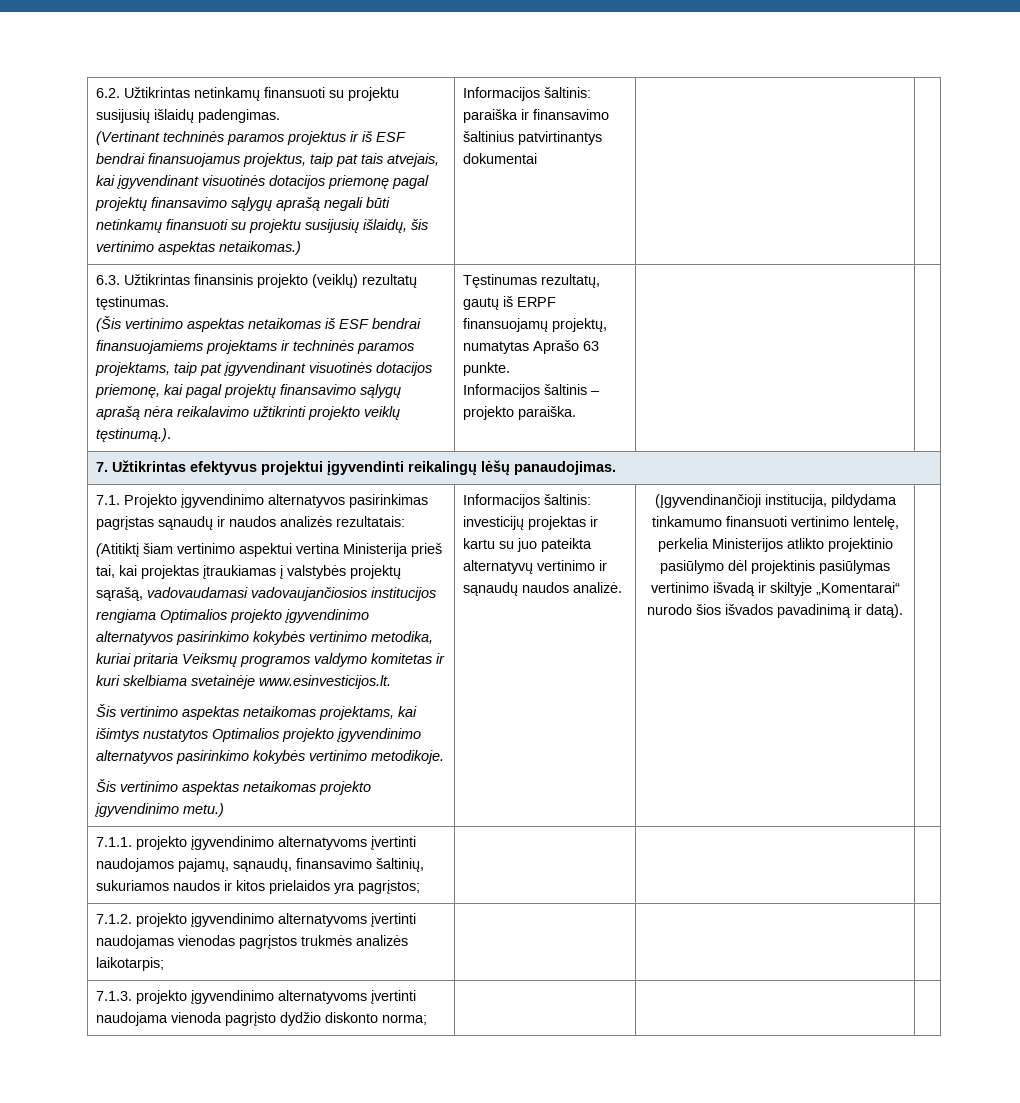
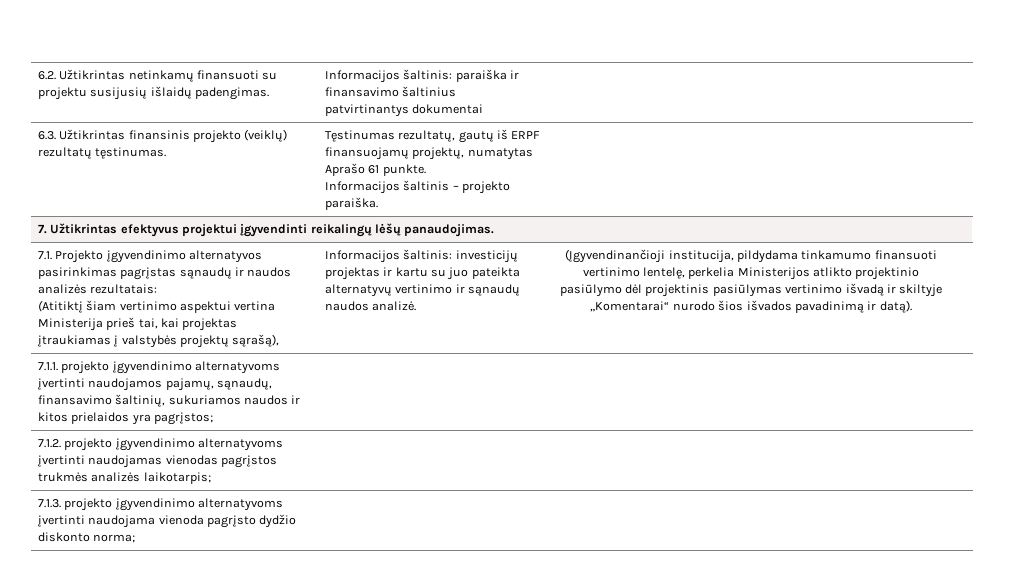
- (Vertinant techninės paramos projektus ir iš ESF bendrai finansuojamus projektus, taip pat tais atvejais, kai įgyvendinant visuotinės dotacijos priemonę pagal projektų finansavimo sąlygų aprašą negali būti netinkamų finansuoti su projektu susijusių išlaidų, šis vertinimo aspektas netaikomas.)
- (Šis vertinimo aspektas netaikomas iš ESF bendrai finansuojamiems projektams ir techninės paramos projektams, taip pat įgyvendinant visuotinės dotacijos priemonę, kai pagal projektų finansavimo sąlygų aprašą nėra reikalavimo užtikrinti projekto veiklų tęstinumą.).
- Tęstinumas rezultatų, gautų iš ERPF finansuojamų projektų, numatytas Aprašo 63 punkte.
+ Tęstinumas rezultatų, gautų iš ERPF finansuojamų projektų, numatytas Aprašo 61 punkte.
- (Atitiktį šiam vertinimo aspektui vertina Ministerija prieš tai, kai projektas įtraukiamas į valstybės projektų sąrašą, vadovaudamasi vadovaujančiosios institucijos rengiama Optimalios projekto įgyvendinimo alternatyvos pasirinkimo kokybės vertinimo metodika, kuriai pritaria Veiksmų programos valdymo komitetas ir kuri skelbiama svetainėje www.esinvesticijos.lt.
- Šis vertinimo aspektas netaikomas projektams, kai išimtys nustatytos Optimalios projekto įgyvendinimo alternatyvos pasirinkimo kokybės vertinimo metodikoje.
- Šis vertinimo aspektas netaikomas projekto įgyvendinimo metu.)
+ (Atitiktį šiam vertinimo aspektui vertina Ministerija prieš tai, kai projektas įtraukiamas į valstybės projektų sąrašą),

